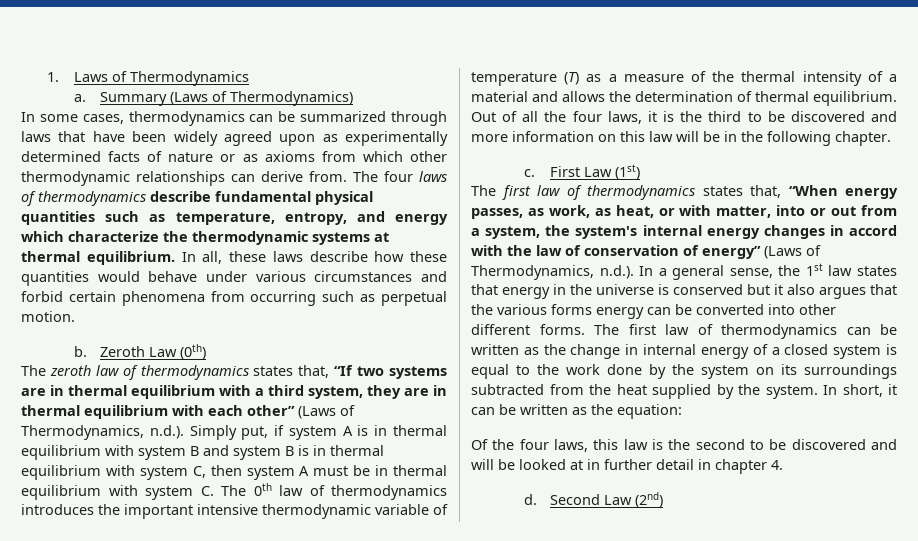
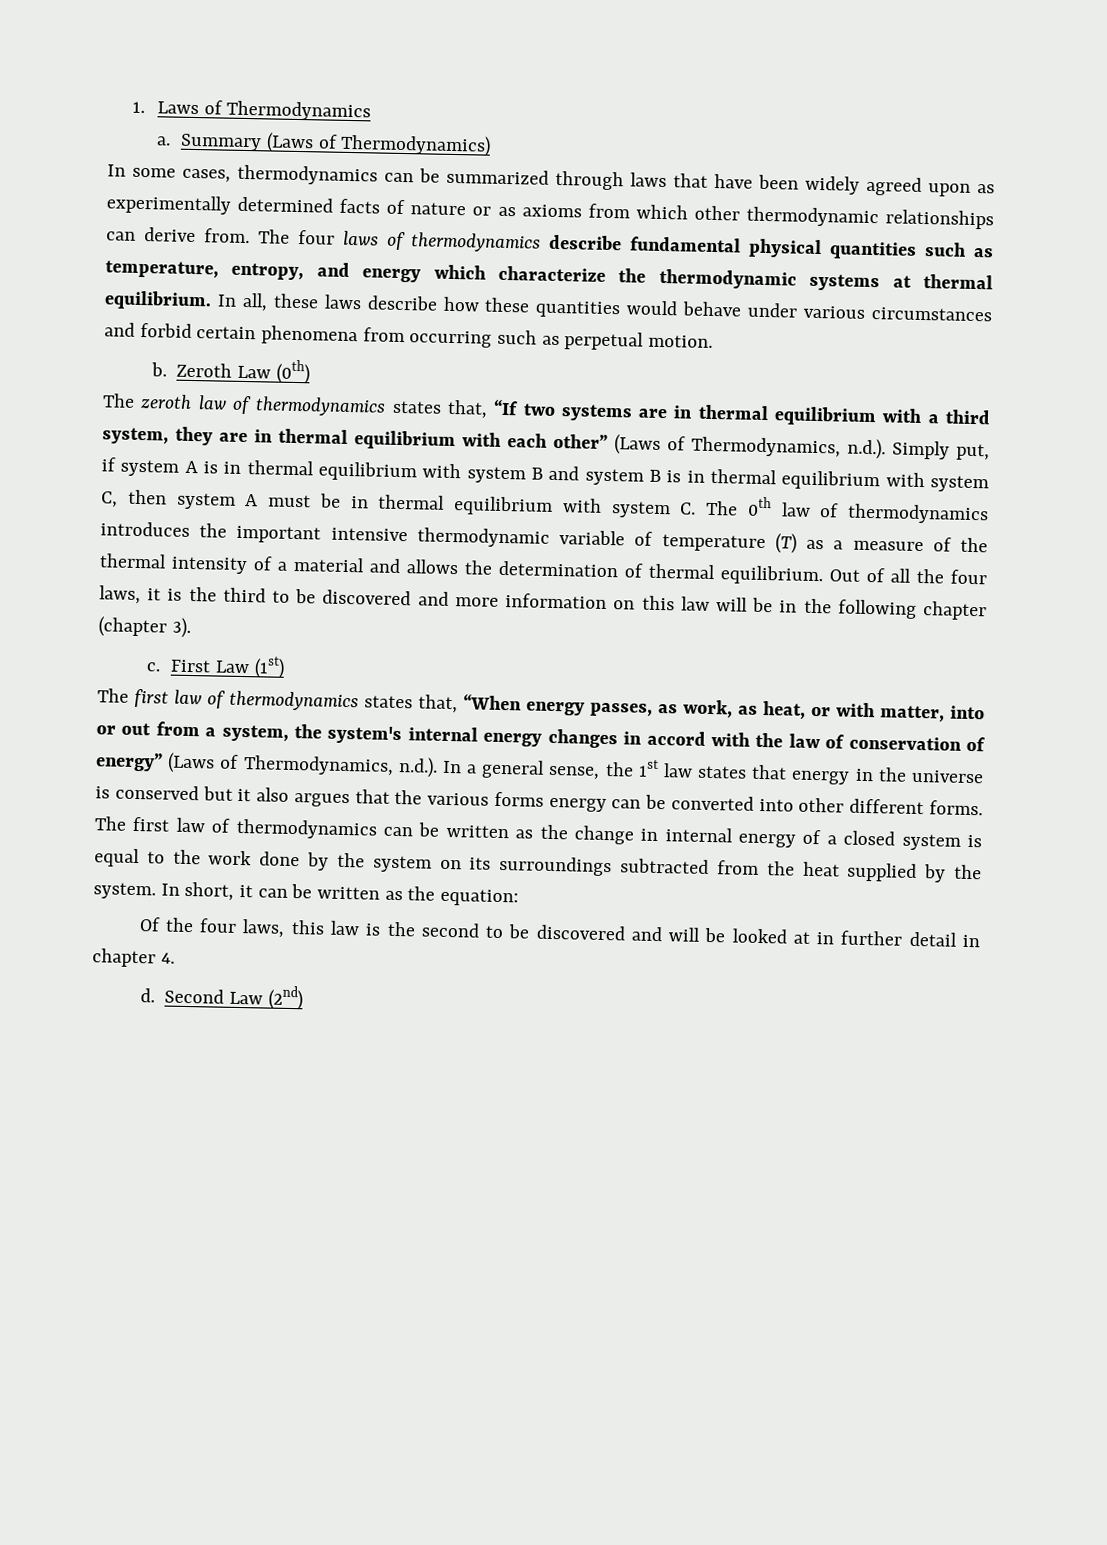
- Out of all the four laws, it is the third to be discovered and more information on this law will be in the following chapter.
+ Out of all the four laws, it is the third to be discovered and more information on this law will be in the following chapter (chapter 3).

